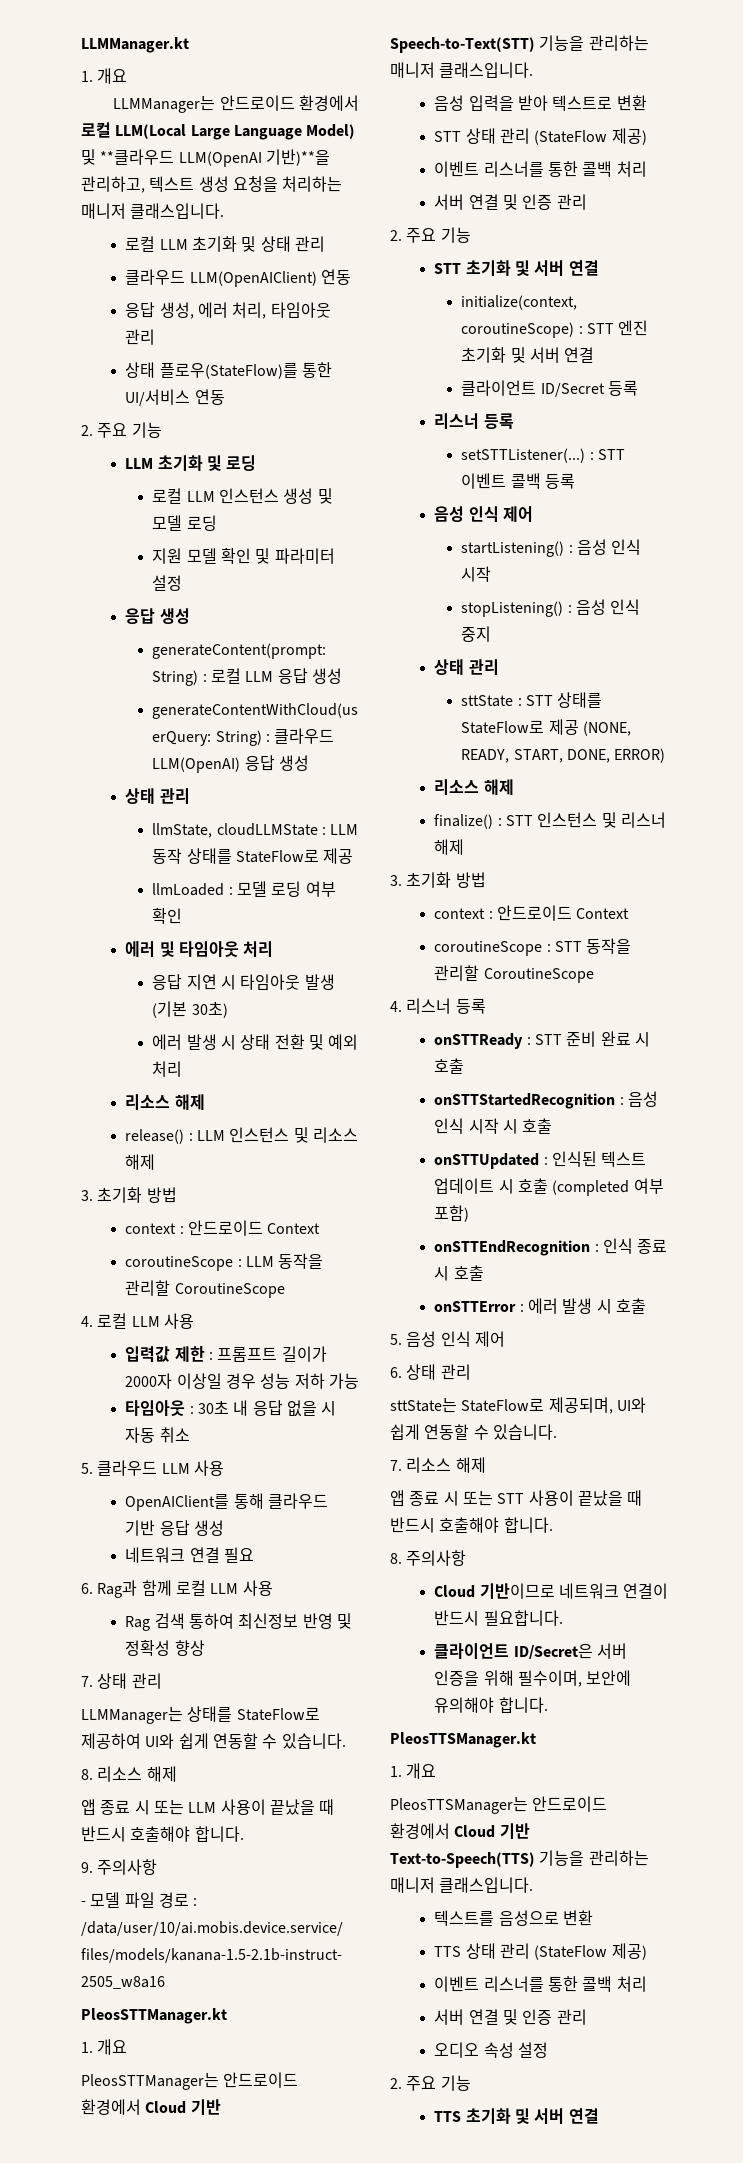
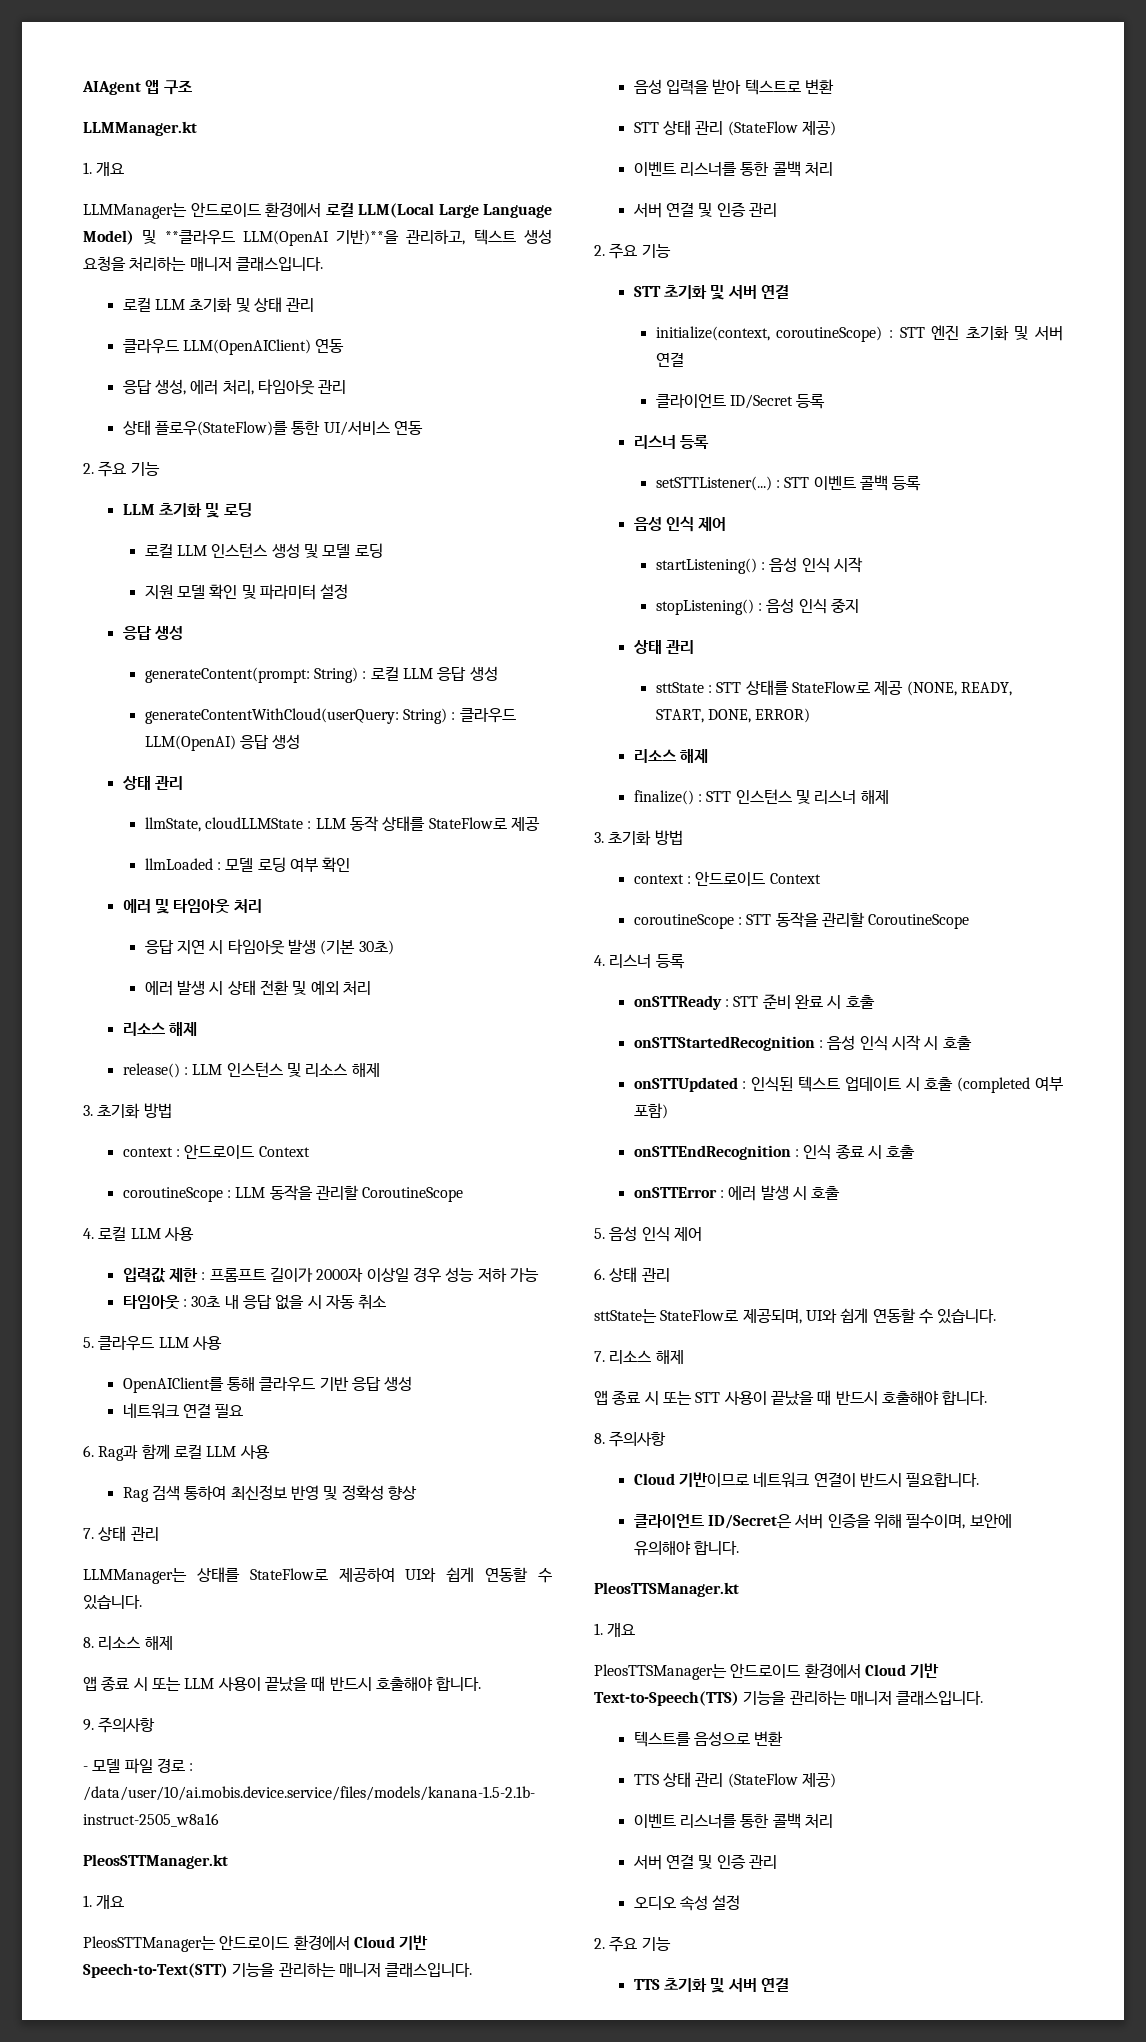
+ AIAgent 앱 구조

